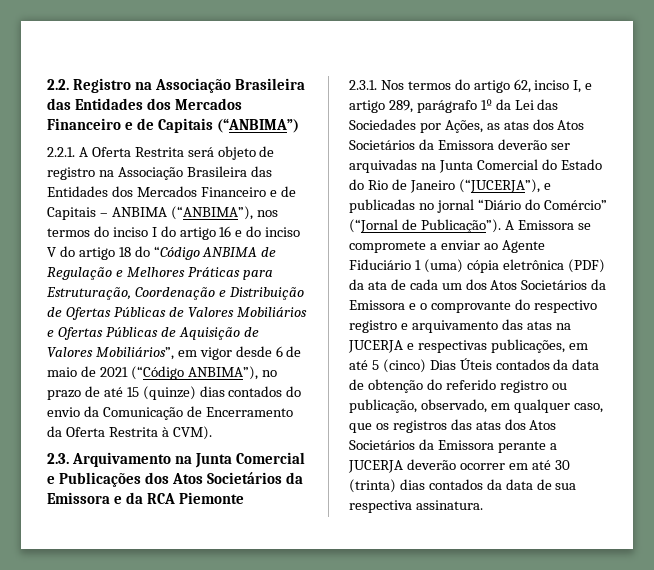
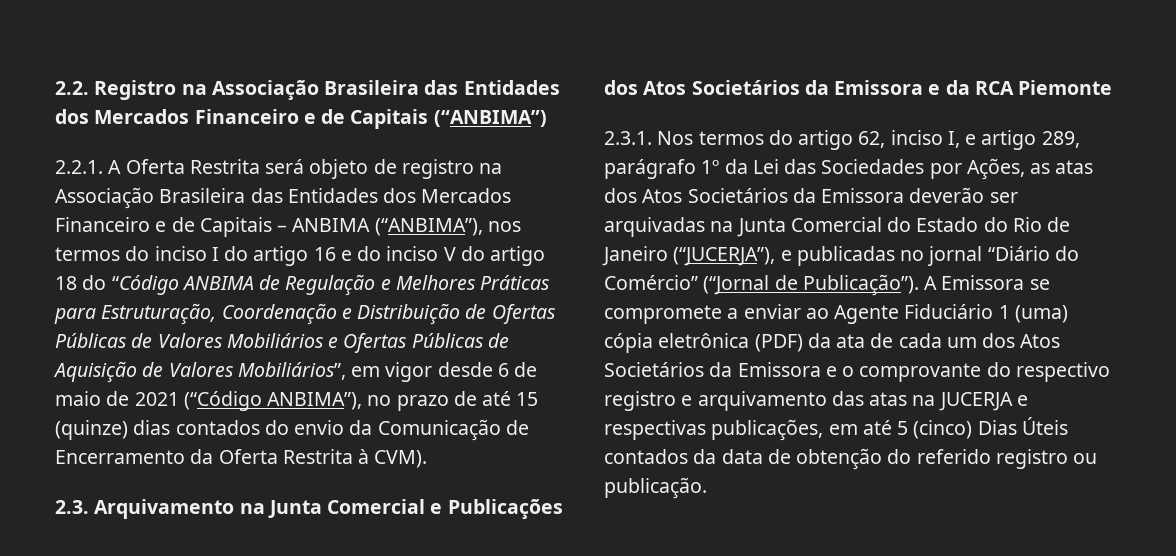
- A Emissora se compromete a enviar ao Agente Fiduciário 1 (uma) cópia eletrônica (PDF) da ata de cada um dos Atos Societários da Emissora e o comprovante do respectivo registro e arquivamento das atas na JUCERJA e respectivas publicações, em até 5 (cinco) Dias Úteis contados da data de obtenção do referido registro ou publicação, observado, em qualquer caso, que os registros das atas dos Atos Societários da Emissora perante a JUCERJA deverão ocorrer em até 30 (trinta) dias contados da data de sua respectiva assinatura.
+ A Emissora se compromete a enviar ao Agente Fiduciário 1 (uma) cópia eletrônica (PDF) da ata de cada um dos Atos Societários da Emissora e o comprovante do respectivo registro e arquivamento das atas na JUCERJA e respectivas publicações, em até 5 (cinco) Dias Úteis contados da data de obtenção do referido registro ou publicação.

